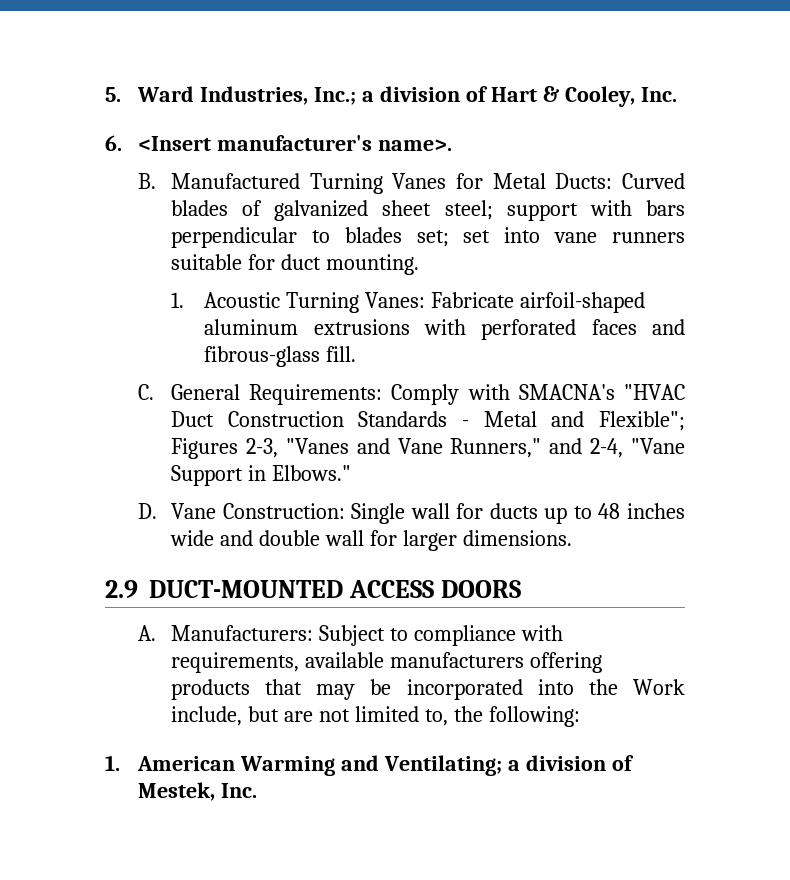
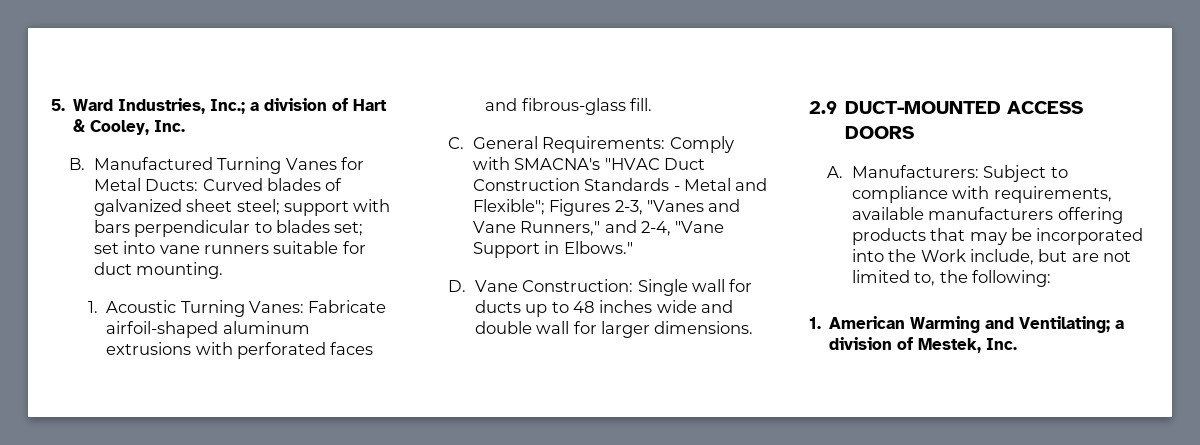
- 6. <Insert manufacturer's name>.

